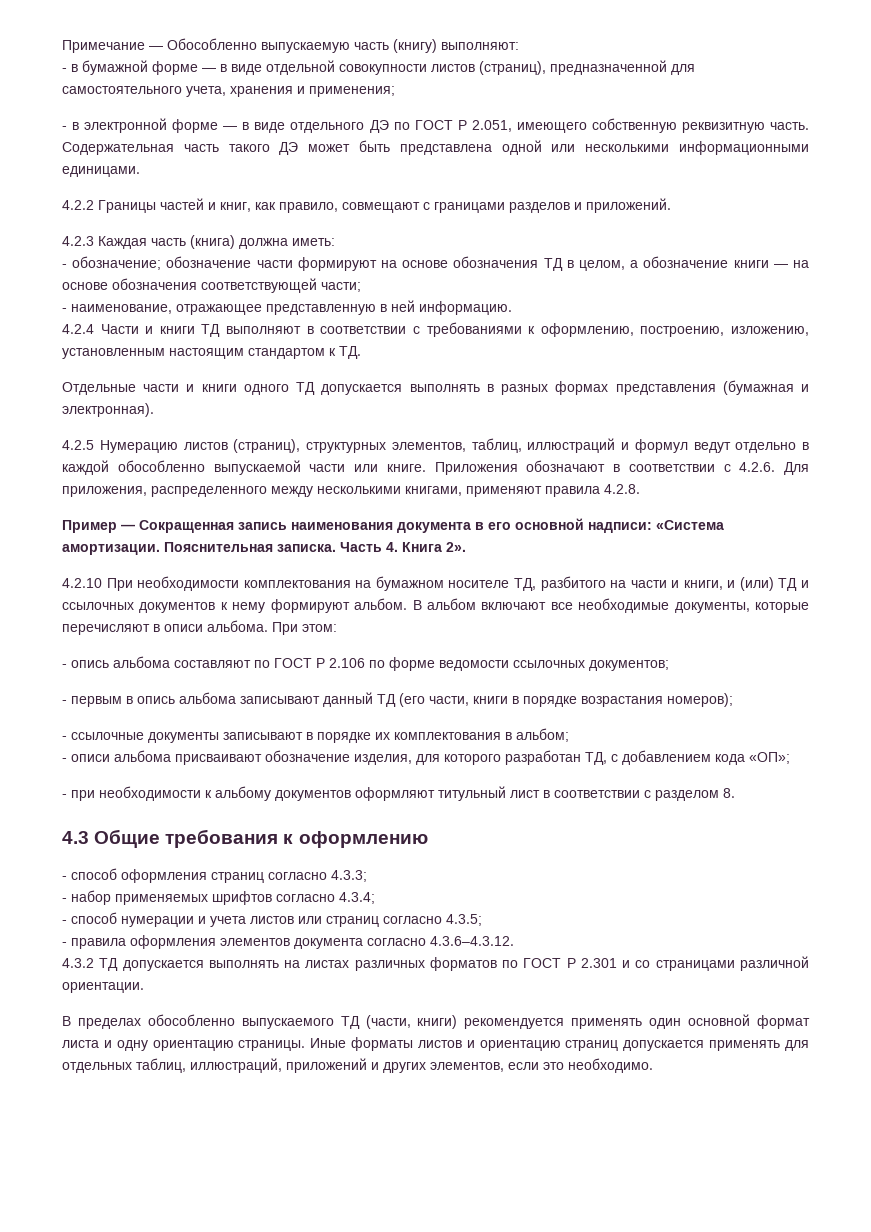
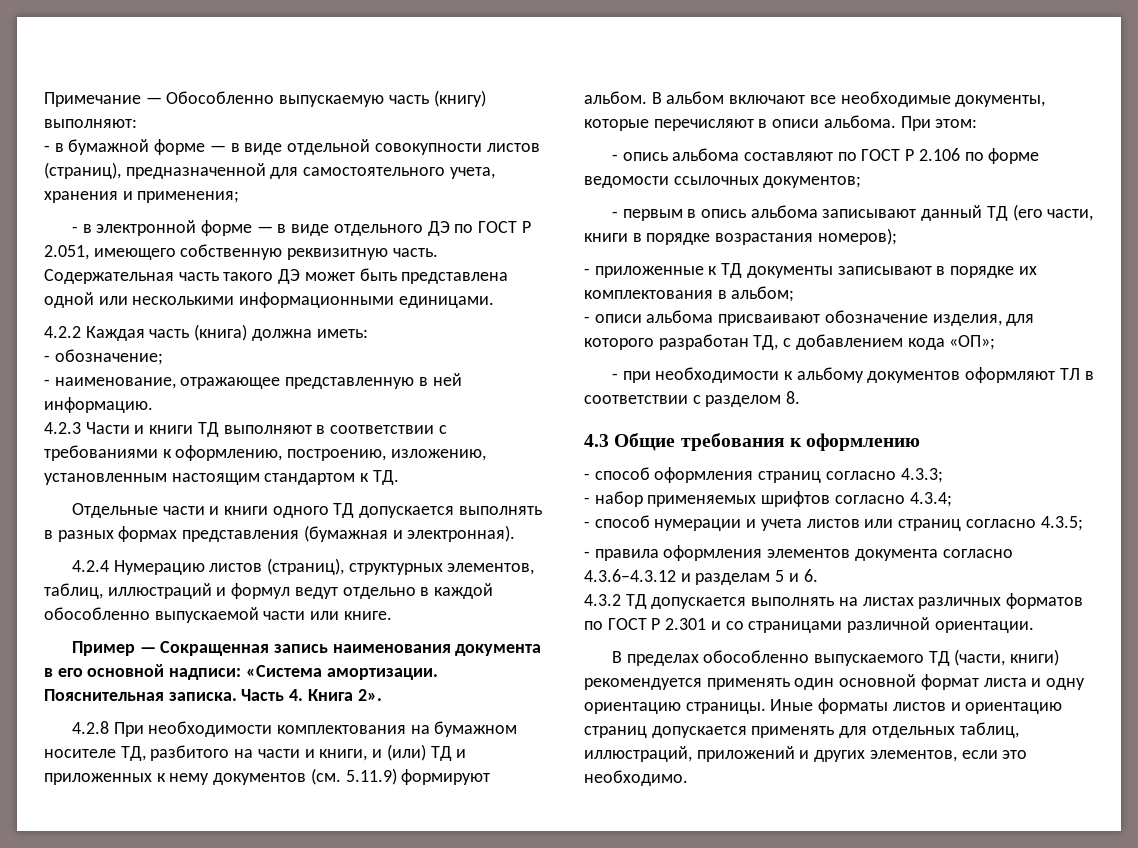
- 4.2.2 Границы частей и книг, как правило, совмещают с границами разделов и приложений.
- 4.2.3 Каждая часть (книга) должна иметь:
+ 4.2.2 Каждая часть (книга) должна иметь:
- - обозначение; обозначение части формируют на основе обозначения ТД в целом, а обозначение книги — на основе обозначения соответствующей части;
+ - обозначение;
- 4.2.4 Части и книги ТД выполняют в соответствии с требованиями к оформлению, построению, изложению, установленным настоящим стандартом к ТД.
+ 4.2.3 Части и книги ТД выполняют в соответствии с требованиями к оформлению, построению, изложению, установленным настоящим стандартом к ТД.
- 4.2.5 Нумерацию листов (страниц), структурных элементов, таблиц, иллюстраций и формул ведут отдельно в каждой обособленно выпускаемой части или книге. Приложения обозначают в соответствии с 4.2.6. Для приложения, распределенного между несколькими книгами, применяют правила 4.2.8.
+ 4.2.4 Нумерацию листов (страниц), структурных элементов, таблиц, иллюстраций и формул ведут отдельно в каждой обособленно выпускаемой части или книге.
- 4.2.10 При необходимости комплектования на бумажном носителе ТД, разбитого на части и книги, и (или) ТД и ссылочных документов к нему формируют альбом.
+ 4.2.8 При необходимости комплектования на бумажном носителе ТД, разбитого на части и книги, и (или) ТД и приложенных к нему документов (см. 5.11.9) формируют альбом.
- - ссылочные документы записывают в порядке их комплектования в альбом;
+ - приложенные к ТД документы записывают в порядке их комплектования в альбом;
- - при необходимости к альбому документов оформляют титульный лист в соответствии с разделом 8.
+ - при необходимости к альбому документов оформляют ТЛ в соответствии с разделом 8.
- - правила оформления элементов документа согласно 4.3.6–4.3.12.
+ - правила оформления элементов документа согласно 4.3.6–4.3.12 и разделам 5 и 6.

